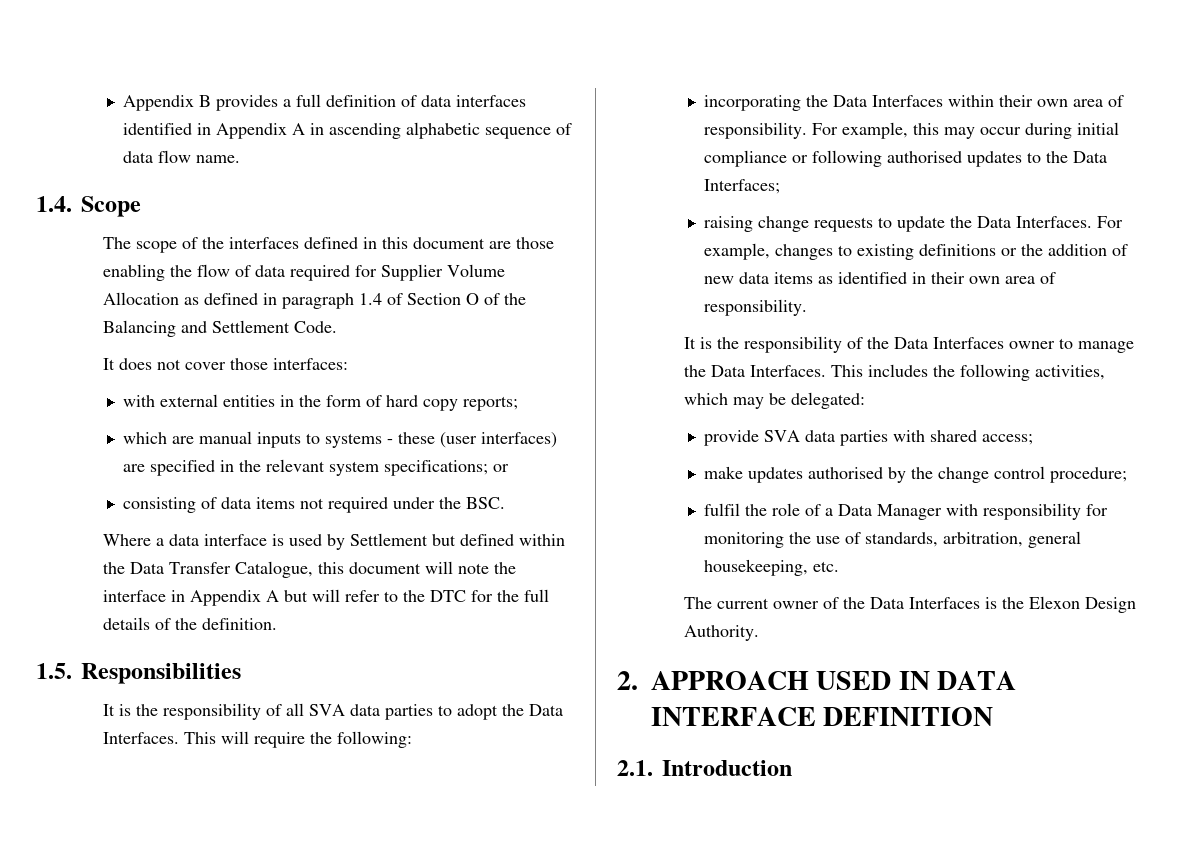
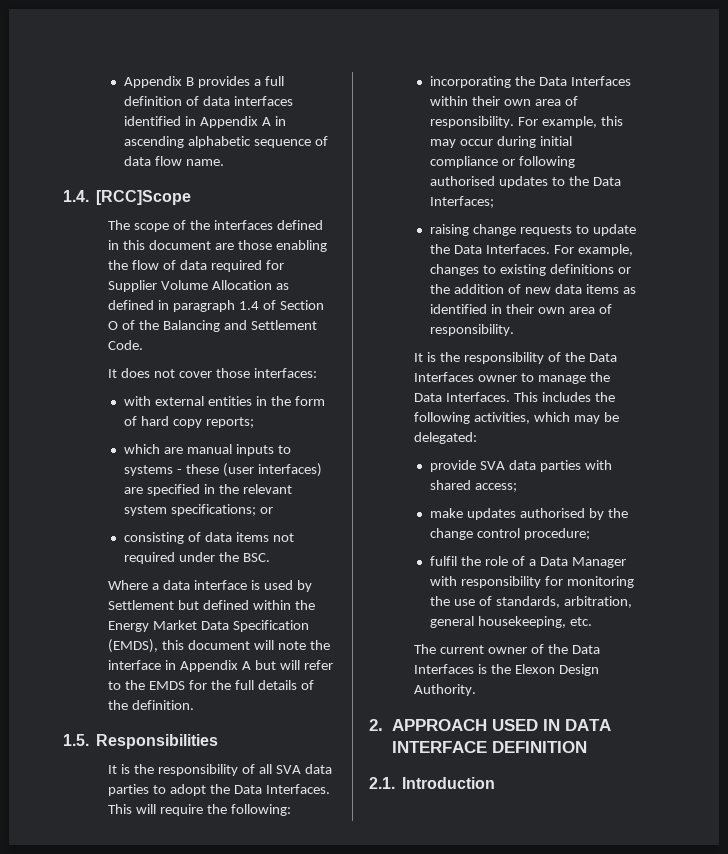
- 1.4. Scope
+ 1.4. [RCC]Scope
- Where a data interface is used by Settlement but defined within the Data Transfer Catalogue, this document will note the interface in Appendix A but will refer to the DTC for the full details of the definition.
+ Where a data interface is used by Settlement but defined within the Energy Market Data Specification (EMDS), this document will note the interface in Appendix A but will refer to the EMDS for the full details of the definition.

